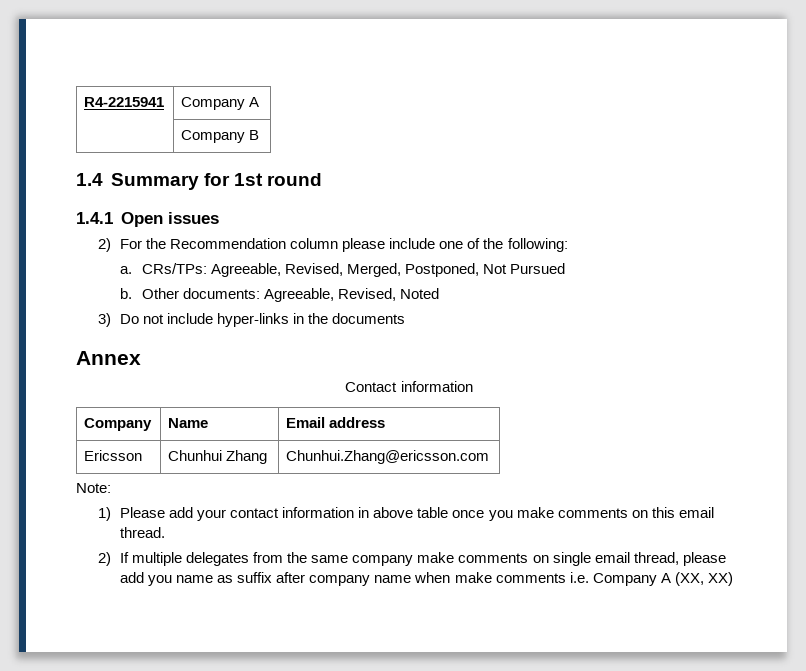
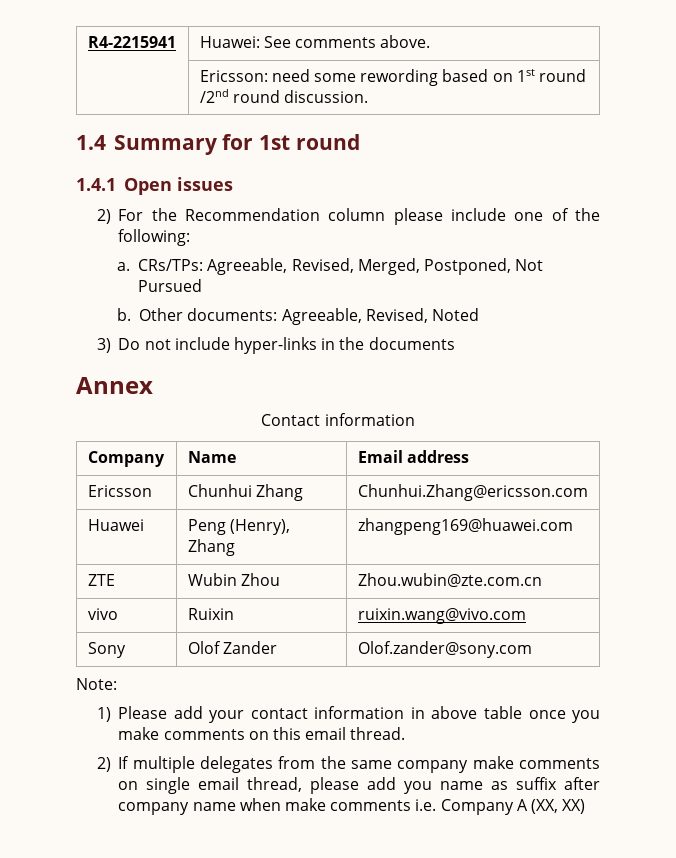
- R4-2215941 | Company A
- | Company B
+ R4-2215941 | Huawei: See comments above.
+ | Ericsson: need some rewording based on 1st round /2nd round discussion.
+ Huawei | Peng (Henry), Zhang | zhangpeng169@huawei.com
+ ZTE | Wubin Zhou | Zhou.wubin@zte.com.cn
+ vivo | Ruixin | ruixin.wang@vivo.com
+ Sony | Olof Zander | Olof.zander@sony.com

